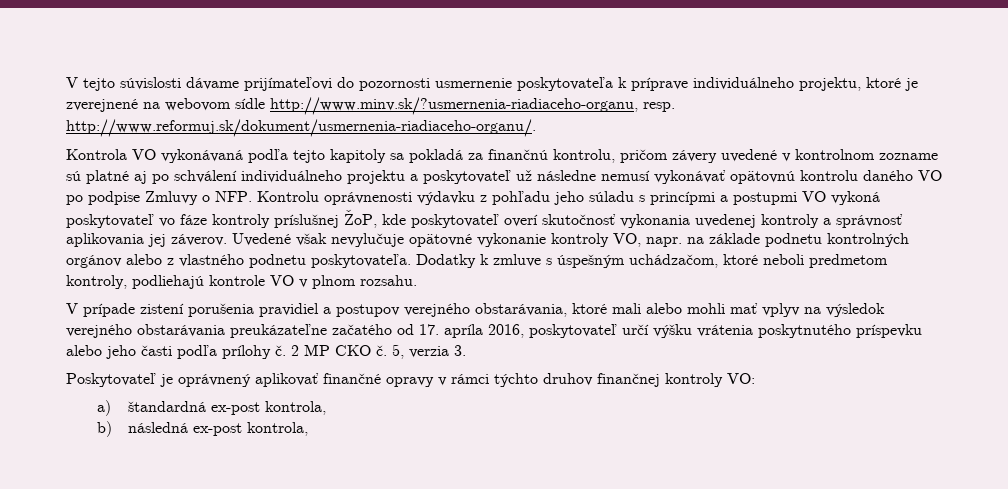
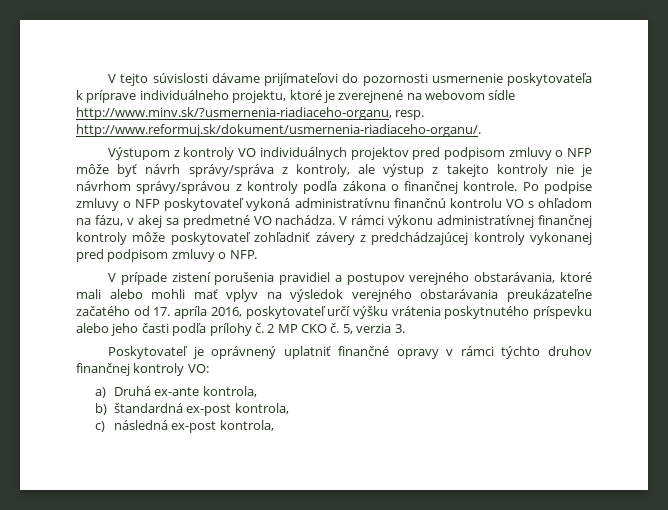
- Kontrola VO vykonávaná podľa tejto kapitoly sa pokladá za finančnú kontrolu, pričom závery uvedené v kontrolnom zozname sú platné aj po schválení individuálneho projektu a poskytovateľ už následne nemusí vykonávať opätovnú kontrolu daného VO po podpise Zmluvy o NFP. Kontrolu oprávnenosti výdavku z pohľadu jeho súladu s princípmi a postupmi VO vykoná poskytovateľ vo fáze kontroly príslušnej ŽoP, kde poskytovateľ overí skutočnosť vykonania uvedenej kontroly a správnosť aplikovania jej záverov. Uvedené však nevylučuje opätovné vykonanie kontroly VO, napr. na základe podnetu kontrolných orgánov alebo z vlastného podnetu poskytovateľa. Dodatky k zmluve s úspešným uchádzačom, ktoré neboli predmetom kontroly, podliehajú kontrole VO v plnom rozsahu.
+ Výstupom z kontroly VO individuálnych projektov pred podpisom zmluvy o NFP môže byť návrh správy/správa z kontroly, ale výstup z takejto kontroly nie je návrhom správy/správou z kontroly podľa zákona o finančnej kontrole. Po podpise zmluvy o NFP poskytovateľ vykoná administratívnu finančnú kontrolu VO s ohľadom na fázu, v akej sa predmetné VO nachádza. V rámci výkonu administratívnej finančnej kontroly môže poskytovateľ zohľadniť závery z predchádzajúcej kontroly vykonanej pred podpisom zmluvy o NFP.
- Poskytovateľ je oprávnený aplikovať finančné opravy v rámci týchto druhov finančnej kontroly VO:
+ Poskytovateľ je oprávnený uplatniť finančné opravy v rámci týchto druhov finančnej kontroly VO:
- a) štandardná ex-post kontrola,
+ a) Druhá ex-ante kontrola,
+ b) štandardná ex-post kontrola,
- b) následná ex-post kontrola,
+ c) následná ex-post kontrola,

